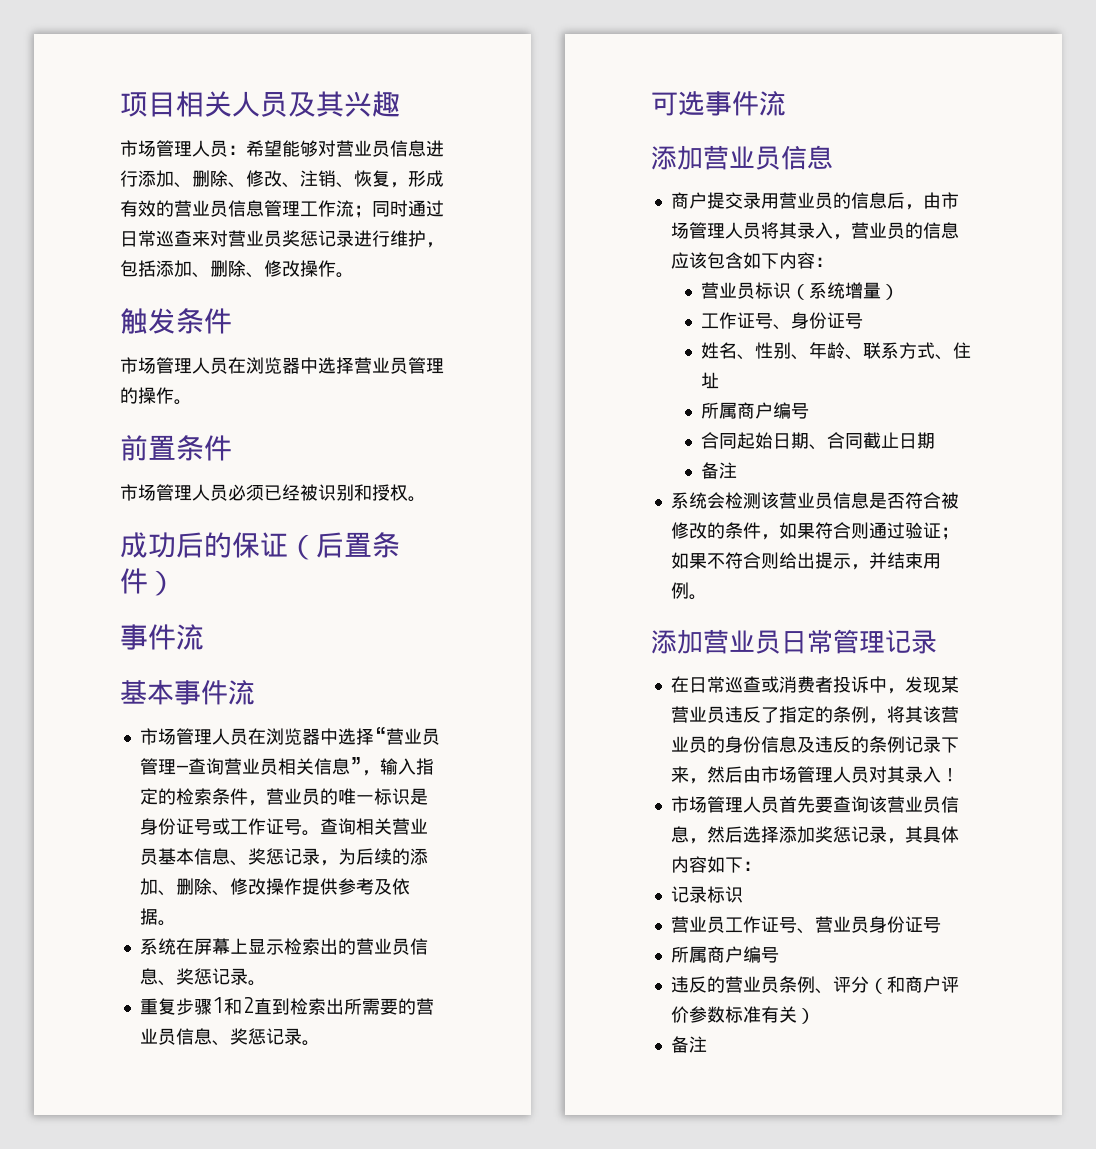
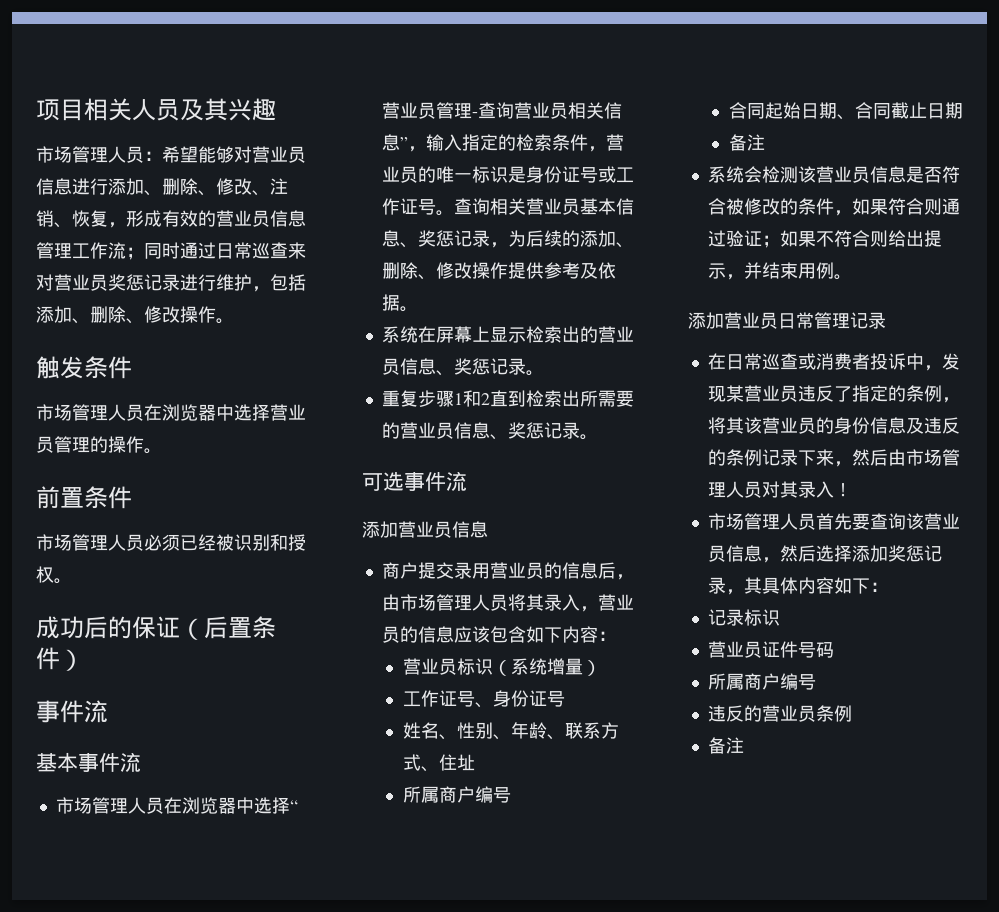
- 营业员工作证号、营业员身份证号
+ 营业员证件号码
- 违反的营业员条例、评分（和商户评价参数标准有关）
+ 违反的营业员条例

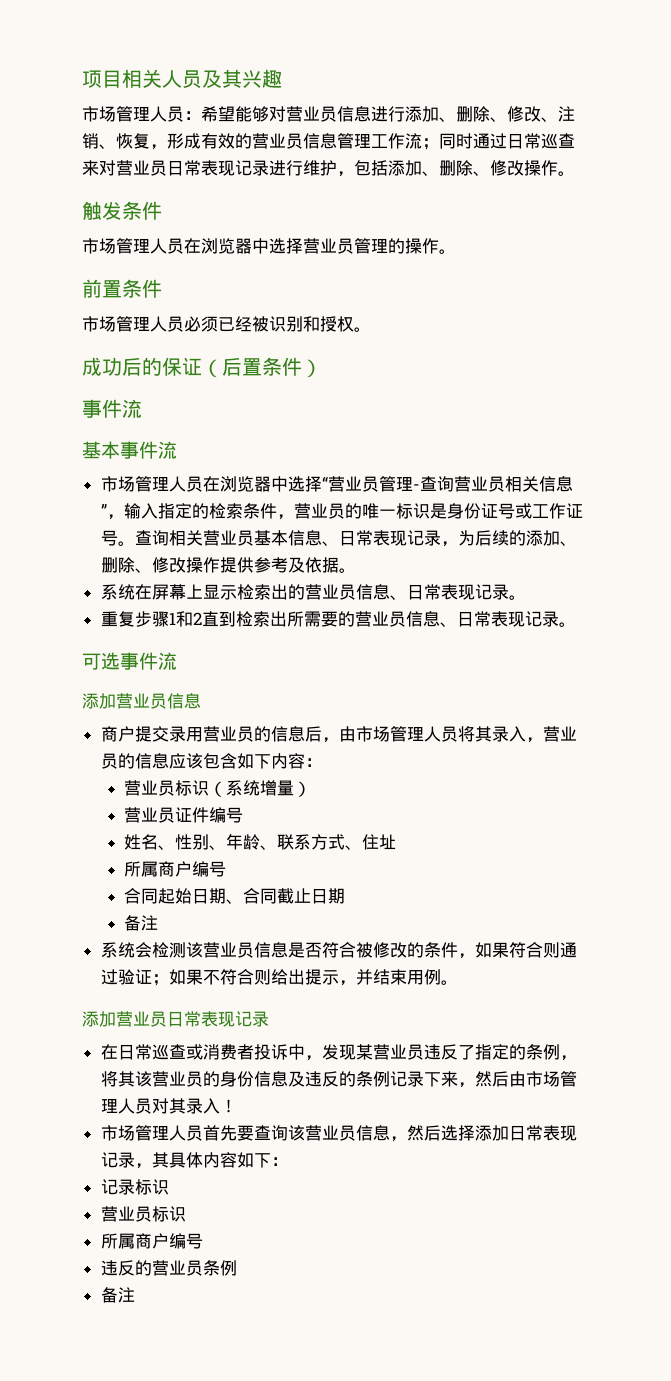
- 市场管理人员：希望能够对营业员信息进行添加、删除、修改、注销、恢复，形成有效的营业员信息管理工作流；同时通过日常巡查来对营业员奖惩记录进行维护，包括添加、删除、修改操作。
+ 市场管理人员：希望能够对营业员信息进行添加、删除、修改、注销、恢复，形成有效的营业员信息管理工作流；同时通过日常巡查来对营业员日常表现记录进行维护，包括添加、删除、修改操作。
- 查询相关营业员基本信息、奖惩记录，为后续的添加、删除、修改操作提供参考及依据。
+ 查询相关营业员基本信息、日常表现记录，为后续的添加、删除、修改操作提供参考及依据。
- 系统在屏幕上显示检索出的营业员信息、奖惩记录。
+ 系统在屏幕上显示检索出的营业员信息、日常表现记录。
- 重复步骤1和2直到检索出所需要的营业员信息、奖惩记录。
+ 重复步骤1和2直到检索出所需要的营业员信息、日常表现记录。
- 工作证号、身份证号
+ 营业员证件编号
- 添加营业员日常管理记录
+ 添加营业员日常表现记录
- 市场管理人员首先要查询该营业员信息，然后选择添加奖惩记录，其具体内容如下：
+ 市场管理人员首先要查询该营业员信息，然后选择添加日常表现记录，其具体内容如下：
  记录标识
- 营业员证件号码
+ 营业员标识

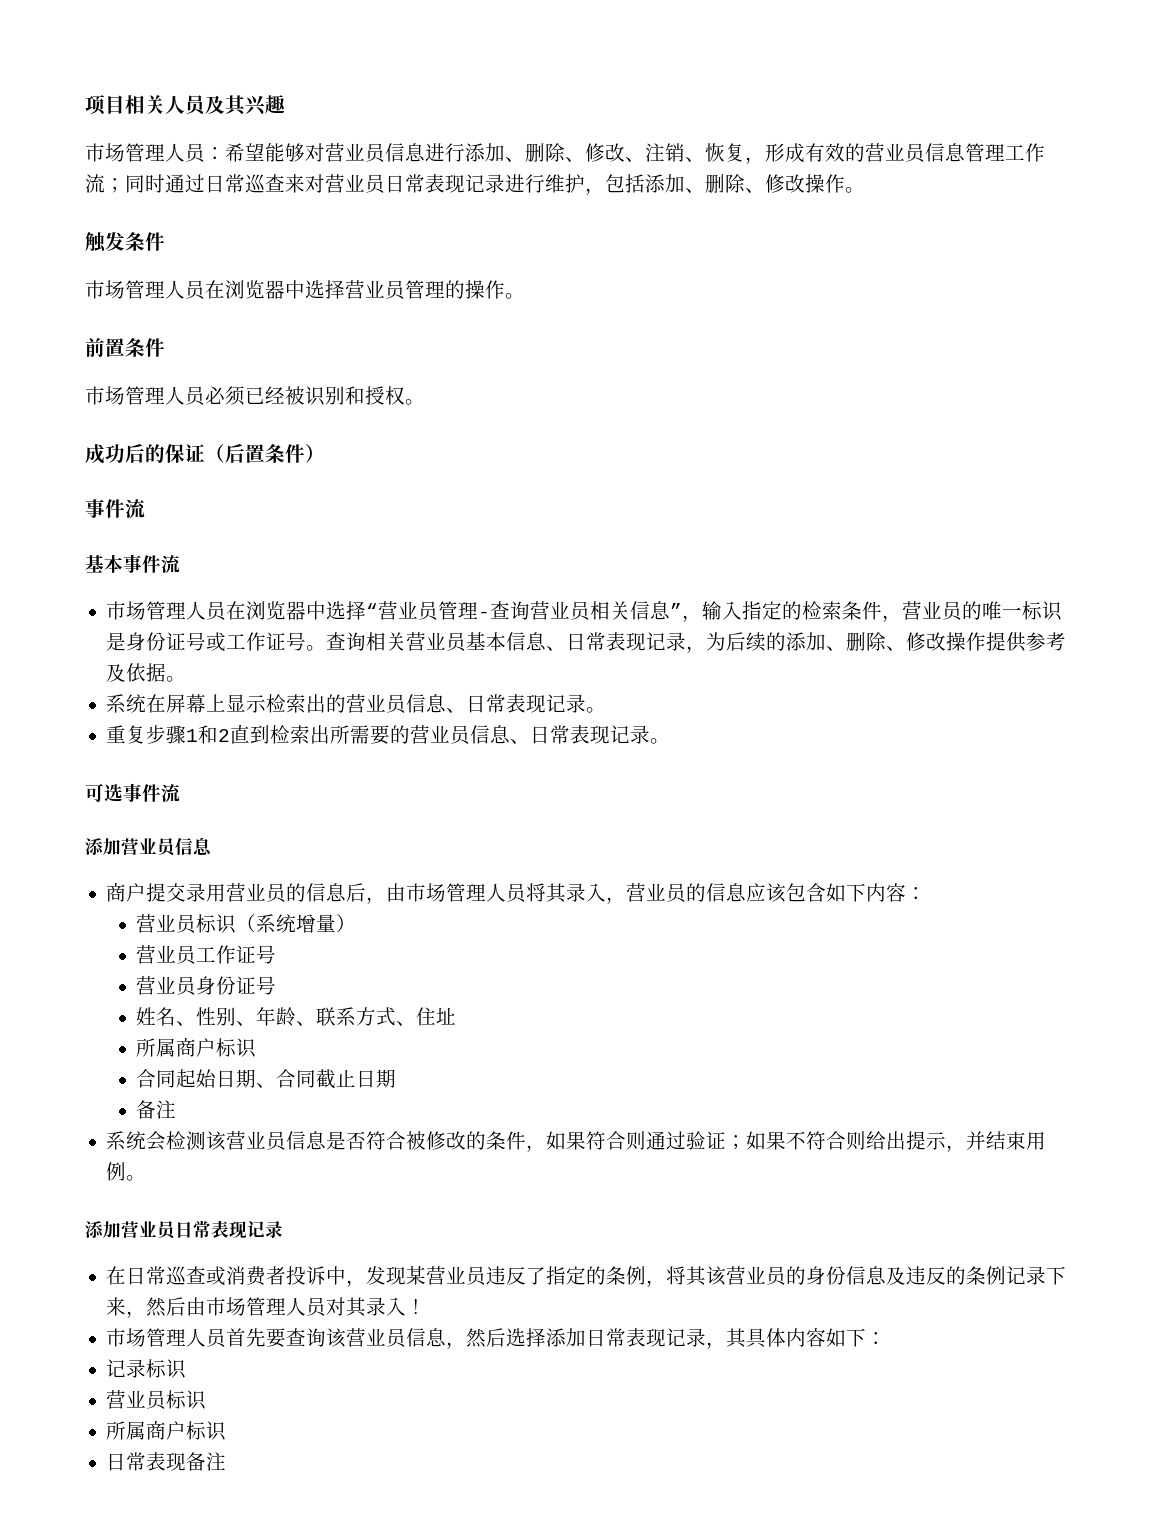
- 营业员证件编号
+ 营业员工作证号
+ 营业员身份证号
  姓名、性别、年龄、联系方式、住址
- 所属商户编号
+ 所属商户标识
  记录标识
  营业员标识
- 所属商户编号
- 违反的营业员条例
- 备注
+ 所属商户标识
+ 日常表现备注

